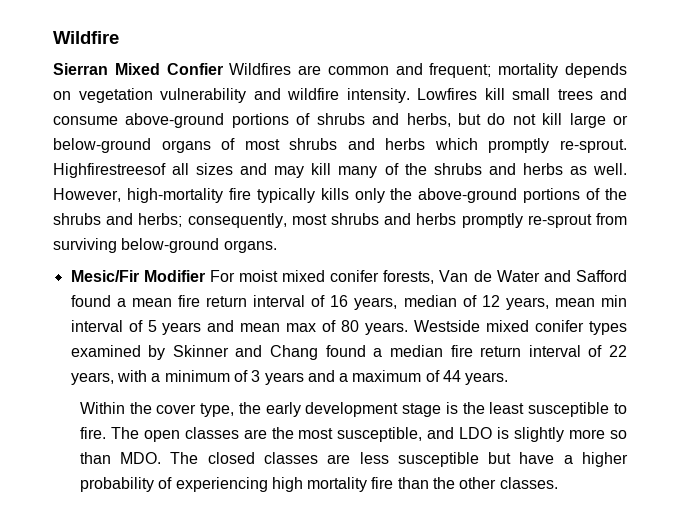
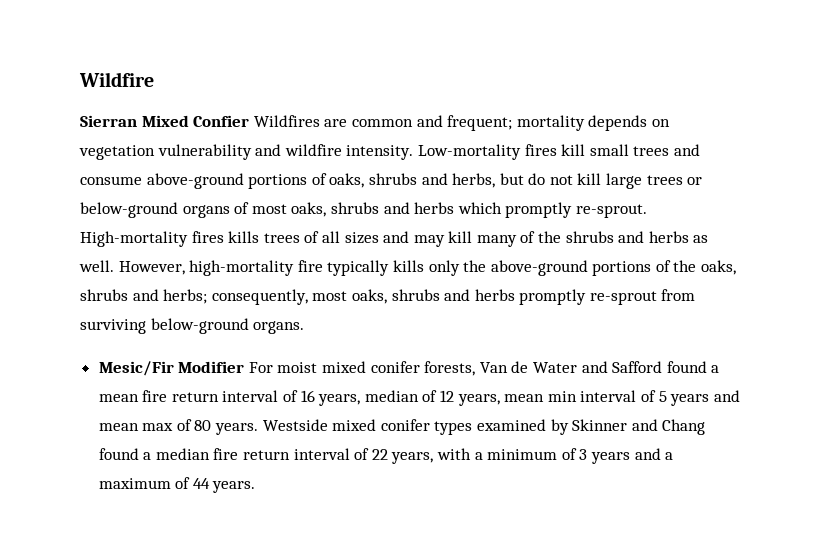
- Lowfires kill small trees and consume above-ground portions of shrubs and herbs, but do not kill large or below-ground organs of most shrubs and herbs which promptly re-sprout.
+ Low-mortality fires kill small trees and consume above-ground portions of oaks, shrubs and herbs, but do not kill large trees or below-ground organs of most oaks, shrubs and herbs which promptly re-sprout.
- Highfirestreesof all sizes and may kill many of the shrubs and herbs as well.
+ High-mortality fires kills trees of all sizes and may kill many of the shrubs and herbs as well.
- However, high-mortality fire typically kills only the above-ground portions of the shrubs and herbs; consequently, most shrubs and herbs promptly re-sprout from surviving below-ground organs.
+ However, high-mortality fire typically kills only the above-ground portions of the oaks, shrubs and herbs; consequently, most oaks, shrubs and herbs promptly re-sprout from surviving below-ground organs.
- Within the cover type, the early development stage is the least susceptible to fire. The open classes are the most susceptible, and LDO is slightly more so than MDO. The closed classes are less susceptible but have a higher probability of experiencing high mortality fire than the other classes.

